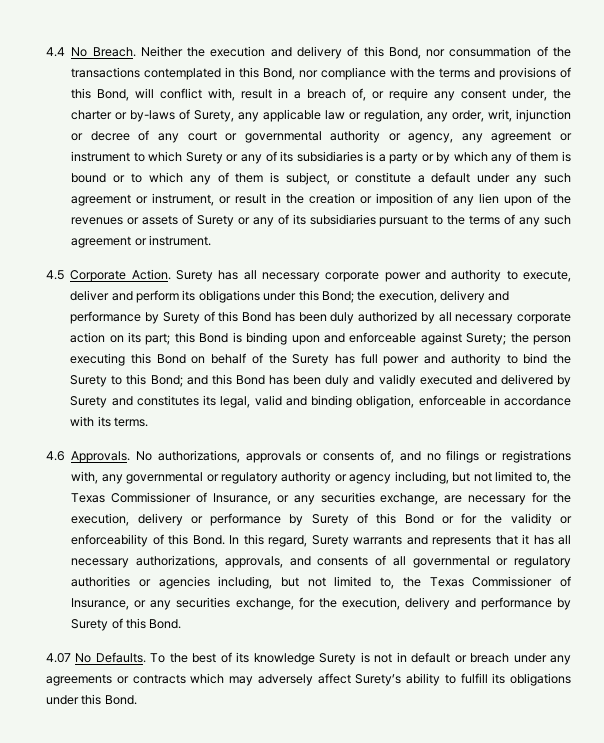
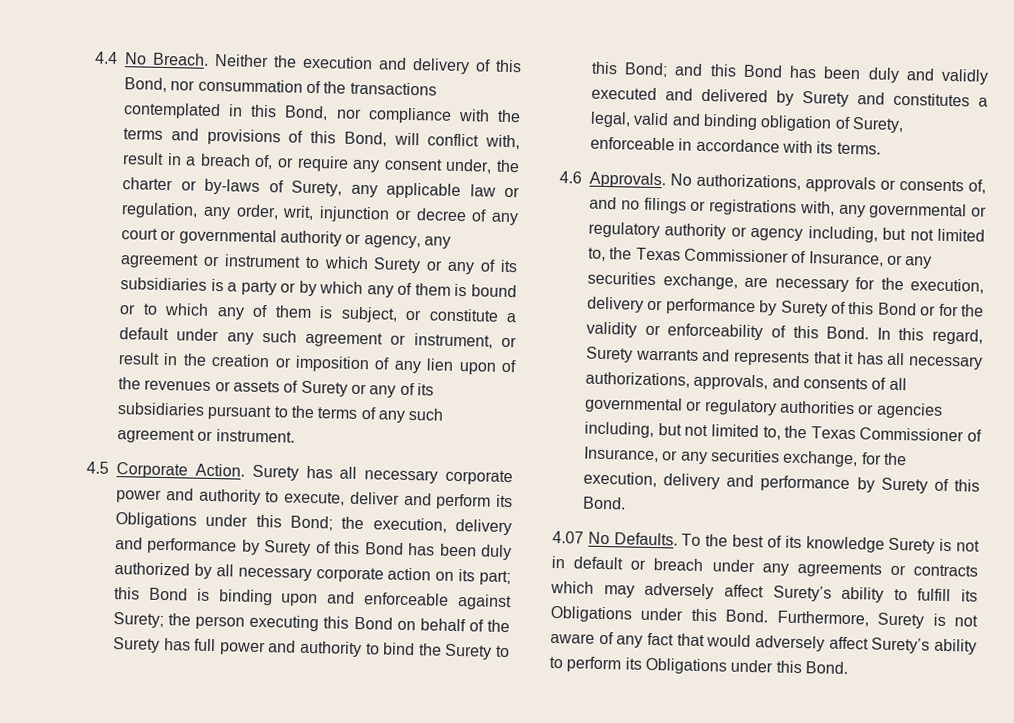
- Surety has all necessary corporate power and authority to execute, deliver and perform its obligations under this Bond;
+ Surety has all necessary corporate power and authority to execute, deliver and perform its Obligations under this Bond;
- and this Bond has been duly and validly executed and delivered by Surety and constitutes its legal, valid and binding obligation, enforceable in accordance with its terms.
+ and this Bond has been duly and validly executed and delivered by Surety and constitutes a legal, valid and binding obligation of Surety, enforceable in accordance with its terms.
- To the best of its knowledge Surety is not in default or breach under any agreements or contracts which may adversely affect Surety’s ability to fulfill its obligations under this Bond.
+ To the best of its knowledge Surety is not in default or breach under any agreements or contracts which may adversely affect Surety’s ability to fulfill its Obligations under this Bond. Furthermore, Surety is not aware of any fact that would adversely affect Surety’s ability to perform its Obligations under this Bond.

